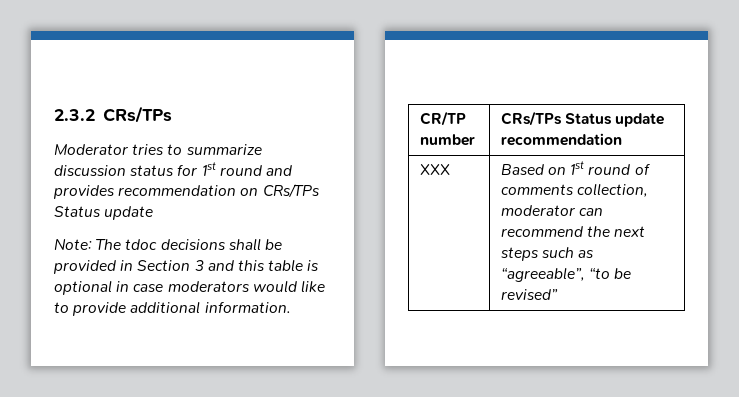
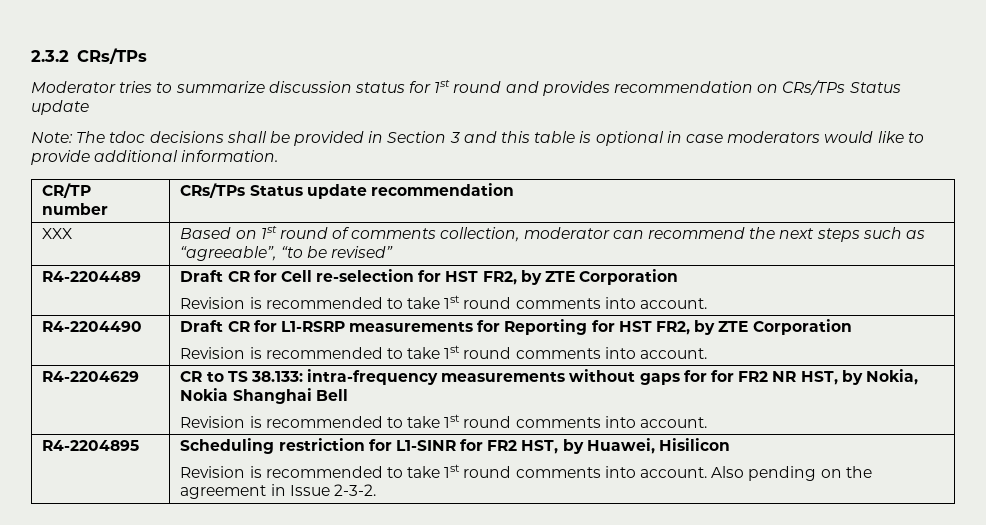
+ R4-2204489 | Draft CR for Cell re-selection for HST FR2, by ZTE Corporation
+ Revision is recommended to take 1st round comments into account.
+ R4-2204490 | Draft CR for L1-RSRP measurements for Reporting for HST FR2, by ZTE Corporation
+ Revision is recommended to take 1st round comments into account.
+ R4-2204629 | CR to TS 38.133: intra-frequency measurements without gaps for for FR2 NR HST, by Nokia, Nokia Shanghai Bell
+ Revision is recommended to take 1st round comments into account.
+ R4-2204895 | Scheduling restriction for L1-SINR for FR2 HST, by Huawei, Hisilicon
+ Revision is recommended to take 1st round comments into account. Also pending on the agreement in Issue 2-3-2.

